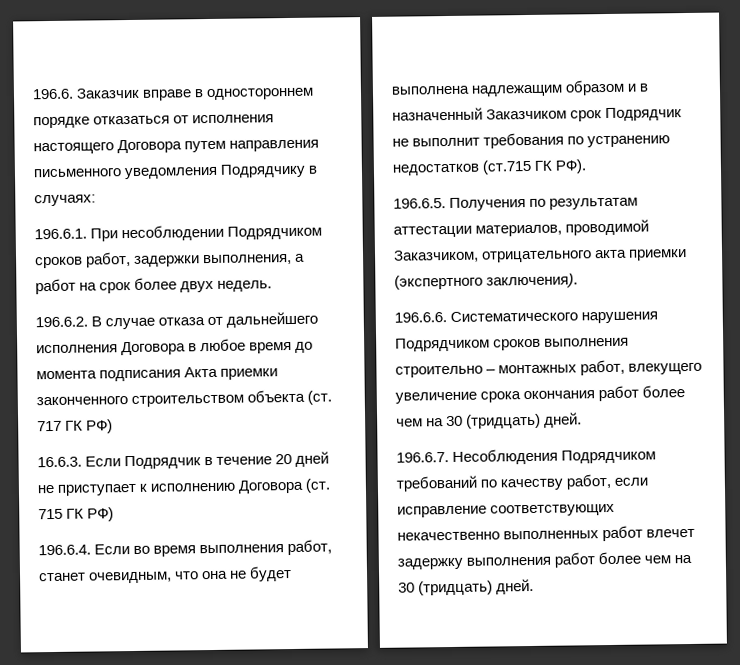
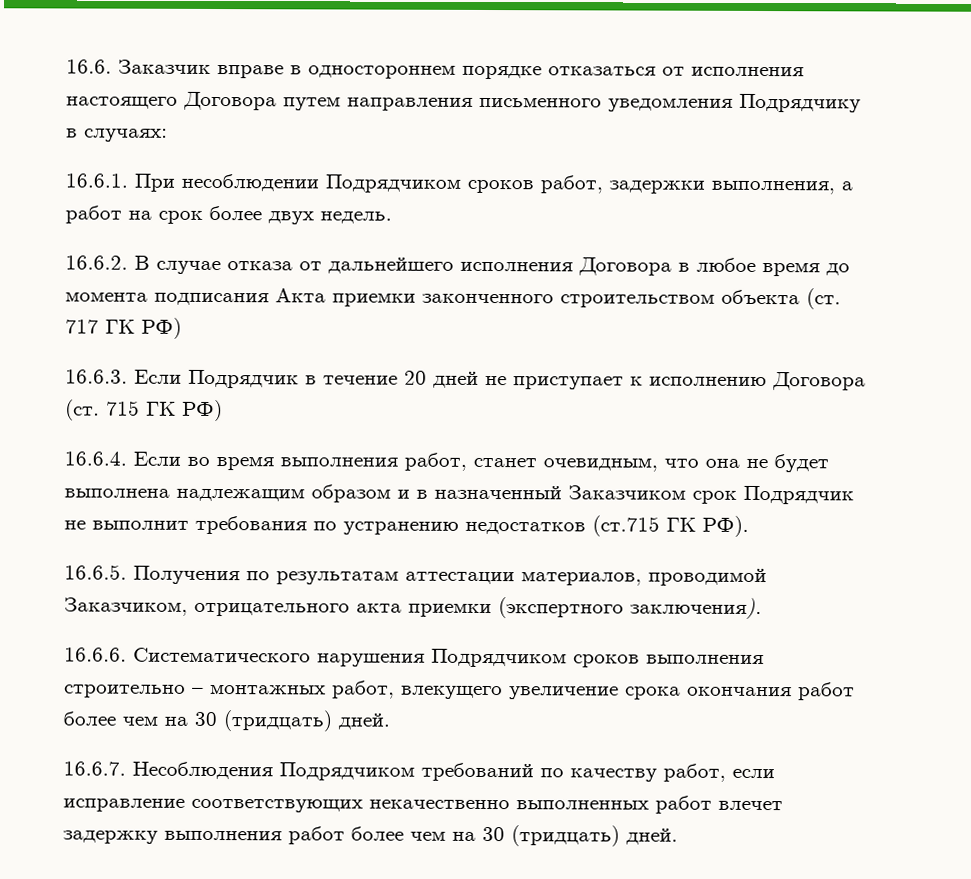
- 196.6. Заказчик вправе в одностороннем порядке отказаться от исполнения настоящего Договора путем направления письменного уведомления Подрядчику в случаях:
+ 16.6. Заказчик вправе в одностороннем порядке отказаться от исполнения настоящего Договора путем направления письменного уведомления Подрядчику в случаях:
- 196.6.1. При несоблюдении Подрядчиком сроков работ, задержки выполнения, а работ на срок более двух недель.
+ 16.6.1. При несоблюдении Подрядчиком сроков работ, задержки выполнения, а работ на срок более двух недель.
- 196.6.2. В случае отказа от дальнейшего исполнения Договора в любое время до момента подписания Акта приемки законченного строительством объекта (ст. 717 ГК РФ)
+ 16.6.2. В случае отказа от дальнейшего исполнения Договора в любое время до момента подписания Акта приемки законченного строительством объекта (ст. 717 ГК РФ)
- 196.6.4. Если во время выполнения работ, станет очевидным, что она не будет выполнена надлежащим образом и в назначенный Заказчиком срок Подрядчик не выполнит требования по устранению недостатков (ст.715 ГК РФ).
+ 16.6.4. Если во время выполнения работ, станет очевидным, что она не будет выполнена надлежащим образом и в назначенный Заказчиком срок Подрядчик не выполнит требования по устранению недостатков (ст.715 ГК РФ).
- 196.6.5. Получения по результатам аттестации материалов, проводимой Заказчиком, отрицательного акта приемки (экспертного заключения).
+ 16.6.5. Получения по результатам аттестации материалов, проводимой Заказчиком, отрицательного акта приемки (экспертного заключения).
- 196.6.6. Систематического нарушения Подрядчиком сроков выполнения строительно – монтажных работ, влекущего увеличение срока окончания работ более чем на 30 (тридцать) дней.
+ 16.6.6. Систематического нарушения Подрядчиком сроков выполнения строительно – монтажных работ, влекущего увеличение срока окончания работ более чем на 30 (тридцать) дней.
- 196.6.7. Несоблюдения Подрядчиком требований по качеству работ, если исправление соответствующих некачественно выполненных работ влечет задержку выполнения работ более чем на 30 (тридцать) дней.
+ 16.6.7. Несоблюдения Подрядчиком требований по качеству работ, если исправление соответствующих некачественно выполненных работ влечет задержку выполнения работ более чем на 30 (тридцать) дней.

